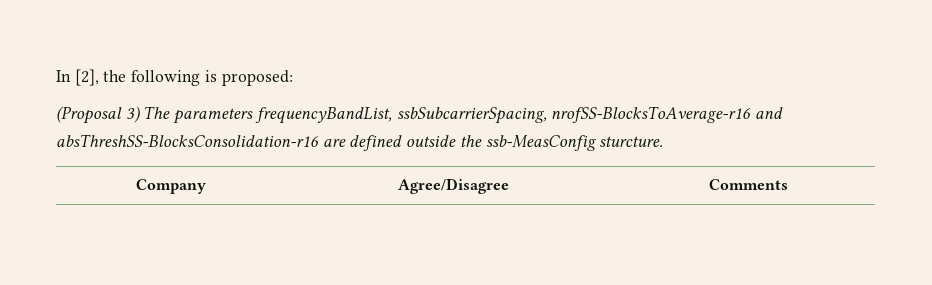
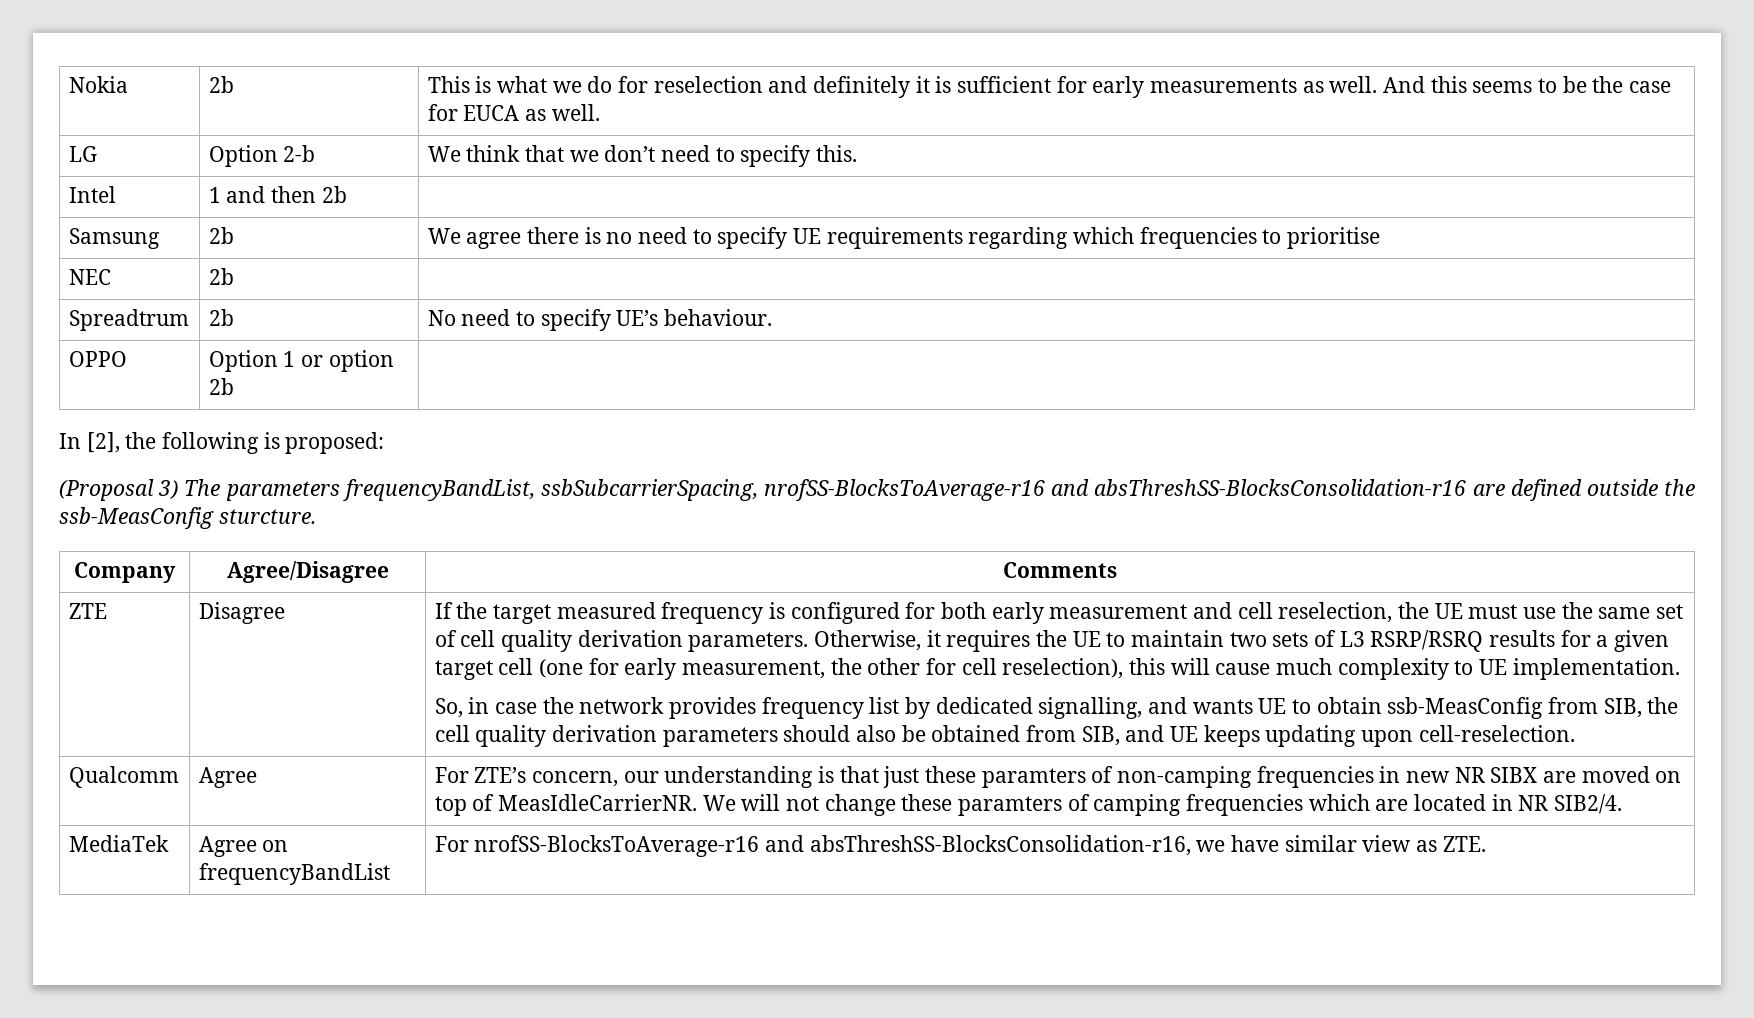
+ Nokia | 2b | This is what we do for reselection and definitely it is sufficient for early measurements as well. And this seems to be the case for EUCA as well.
+ LG | Option 2-b | We think that we don’t need to specify this.
+ Intel | 1 and then 2b |
+ Samsung | 2b | We agree there is no need to specify UE requirements regarding which frequencies to prioritise
+ NEC | 2b |
+ Spreadtrum | 2b | No need to specify UE’s behaviour.
+ OPPO | Option 1 or option 2b |
+ ZTE | Disagree | If the target measured frequency is configured for both early measurement and cell reselection, the UE must use the same set of cell quality derivation parameters. Otherwise, it requires the UE to maintain two sets of L3 RSRP/RSRQ results for a given target cell (one for early measurement, the other for cell reselection), this will cause much complexity to UE implementation.
+ So, in case the network provides frequency list by dedicated signalling, and wants UE to obtain ssb-MeasConfig from SIB, the cell quality derivation parameters should also be obtained from SIB, and UE keeps updating upon cell-reselection.
+ Qualcomm | Agree | For ZTE’s concern, our understanding is that just these paramters of non-camping frequencies in new NR SIBX are moved on top of MeasIdleCarrierNR. We will not change these paramters of camping frequencies which are located in NR SIB2/4.
+ MediaTek | Agree on frequencyBandList | For nrofSS-BlocksToAverage-r16 and absThreshSS-BlocksConsolidation-r16, we have similar view as ZTE.

